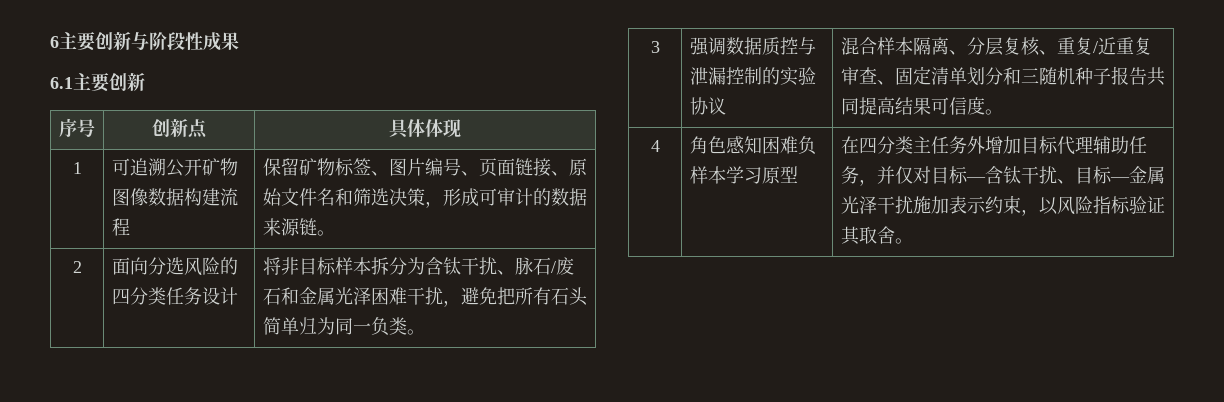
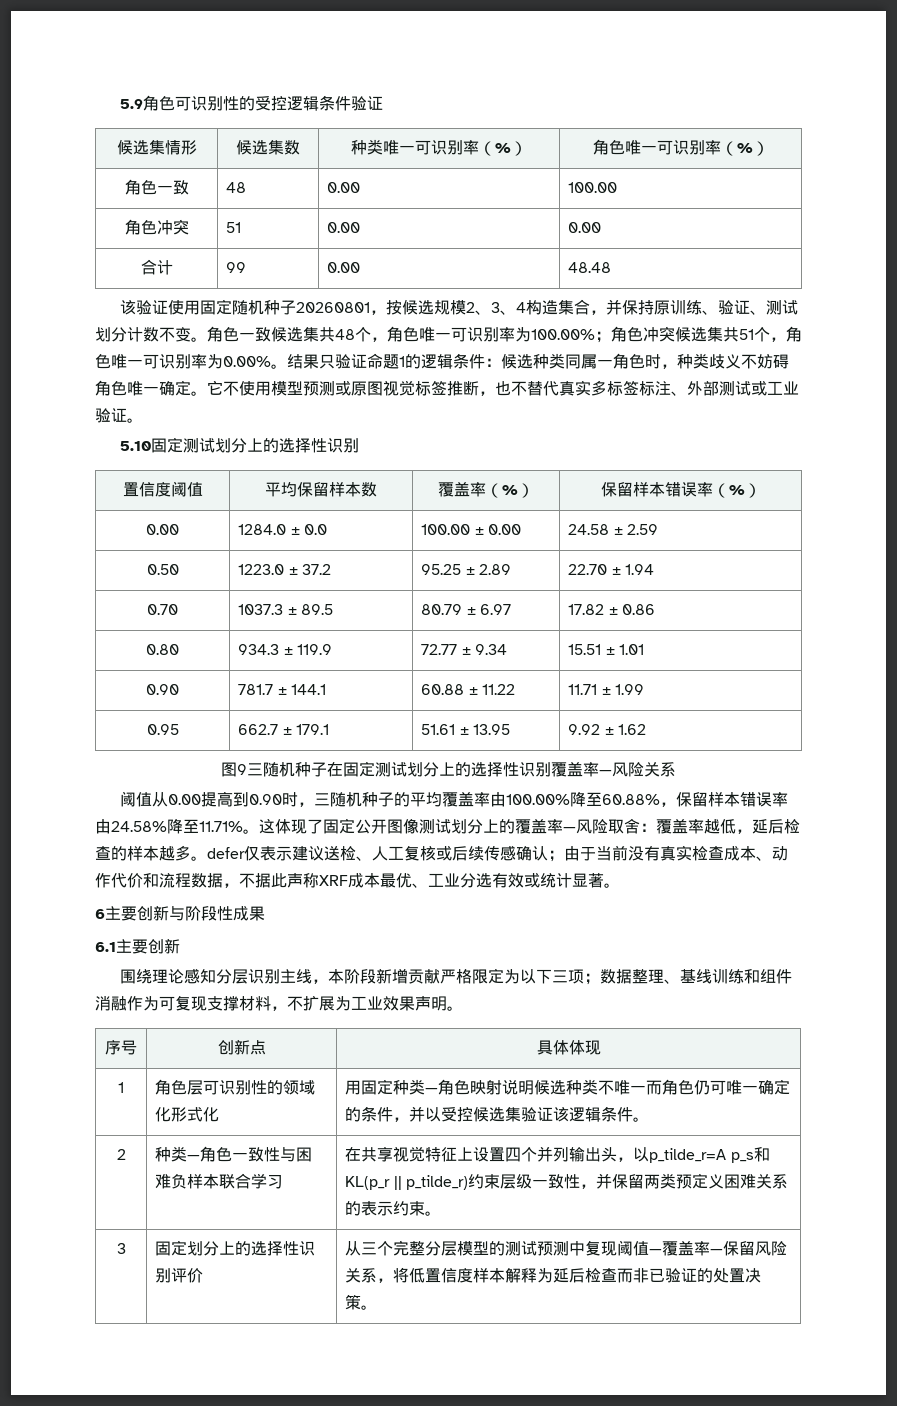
+ 5.9角色可识别性的受控逻辑条件验证
+ 候选集情形 | 候选集数 | 种类唯一可识别率（%） | 角色唯一可识别率（%）
+ 角色一致 | 48 | 0.00 | 100.00
+ 角色冲突 | 51 | 0.00 | 0.00
+ 合计 | 99 | 0.00 | 48.48
+ 该验证使用固定随机种子20260801，按候选规模2、3、4构造集合，并保持原训练、验证、测试划分计数不变。角色一致候选集共48个，角色唯一可识别率为100.00%；角色冲突候选集共51个，角色唯一可识别率为0.00%。结果只验证命题1的逻辑条件：候选种类同属一角色时，种类歧义不妨碍角色唯一确定。它不使用模型预测或原图视觉标签推断，也不替代真实多标签标注、外部测试或工业验证。
+ 5.10固定测试划分上的选择性识别
+ 置信度阈值 | 平均保留样本数 | 覆盖率（%） | 保留样本错误率（%）
+ 0.00 | 1284.0 ± 0.0 | 100.00 ± 0.00 | 24.58 ± 2.59
+ 0.50 | 1223.0 ± 37.2 | 95.25 ± 2.89 | 22.70 ± 1.94
+ 0.70 | 1037.3 ± 89.5 | 80.79 ± 6.97 | 17.82 ± 0.86
+ 0.80 | 934.3 ± 119.9 | 72.77 ± 9.34 | 15.51 ± 1.01
+ 0.90 | 781.7 ± 144.1 | 60.88 ± 11.22 | 11.71 ± 1.99
+ 0.95 | 662.7 ± 179.1 | 51.61 ± 13.95 | 9.92 ± 1.62
+ 图9三随机种子在固定测试划分上的选择性识别覆盖率—风险关系
+ 阈值从0.00提高到0.90时，三随机种子的平均覆盖率由100.00%降至60.88%，保留样本错误率由24.58%降至11.71%。这体现了固定公开图像测试划分上的覆盖率—风险取舍：覆盖率越低，延后检查的样本越多。defer仅表示建议送检、人工复核或后续传感确认；由于当前没有真实检查成本、动作代价和流程数据，不据此声称XRF成本最优、工业分选有效或统计显著。
+ 围绕理论感知分层识别主线，本阶段新增贡献严格限定为以下三项；数据整理、基线训练和组件消融作为可复现支撑材料，不扩展为工业效果声明。
- 1 | 可追溯公开矿物图像数据构建流程 | 保留矿物标签、图片编号、页面链接、原始文件名和筛选决策，形成可审计的数据来源链。
- 2 | 面向分选风险的四分类任务设计 | 将非目标样本拆分为含钛干扰、脉石/废石和金属光泽困难干扰，避免把所有石头简单归为同一负类。
- 3 | 强调数据质控与泄漏控制的实验协议 | 混合样本隔离、分层复核、重复/近重复审查、固定清单划分和三随机种子报告共同提高结果可信度。
- 4 | 角色感知困难负样本学习原型 | 在四分类主任务外增加目标代理辅助任务，并仅对目标—含钛干扰、目标—金属光泽干扰施加表示约束，以风险指标验证其取舍。
+ 1 | 角色层可识别性的领域化形式化 | 用固定种类—角色映射说明候选种类不唯一而角色仍可唯一确定的条件，并以受控候选集验证该逻辑条件。
+ 2 | 种类—角色一致性与困难负样本联合学习 | 在共享视觉特征上设置四个并列输出头，以p_tilde_r=A p_s和KL(p_r || p_tilde_r)约束层级一致性，并保留两类预定义困难关系的表示约束。
+ 3 | 固定划分上的选择性识别评价 | 从三个完整分层模型的测试预测中复现阈值—覆盖率—保留风险关系，将低置信度样本解释为延后检查而非已验证的处置决策。

